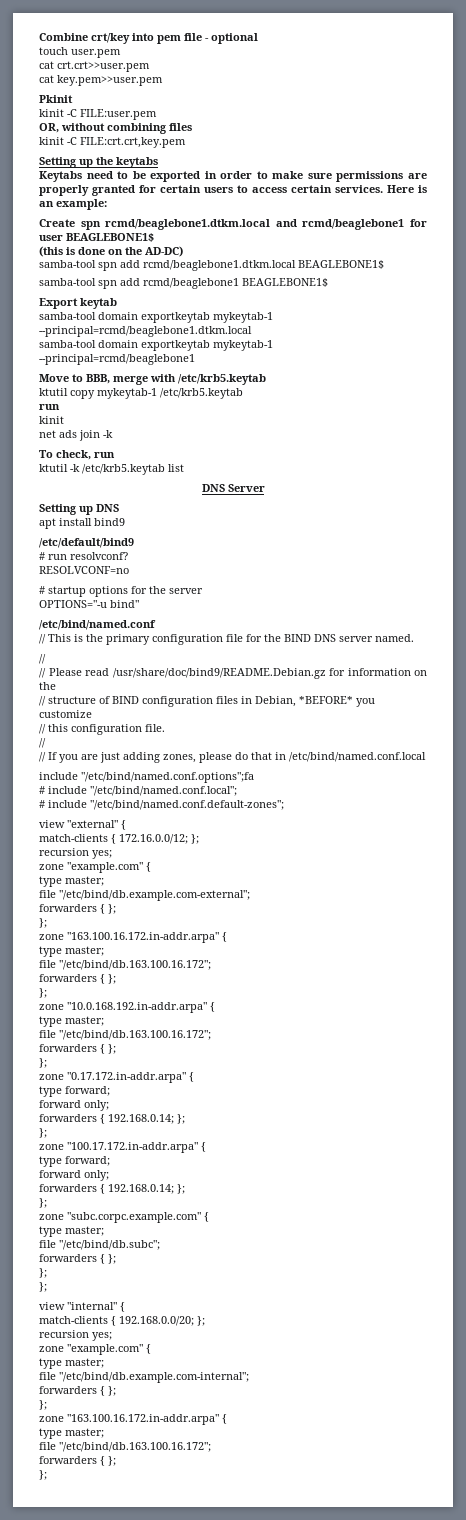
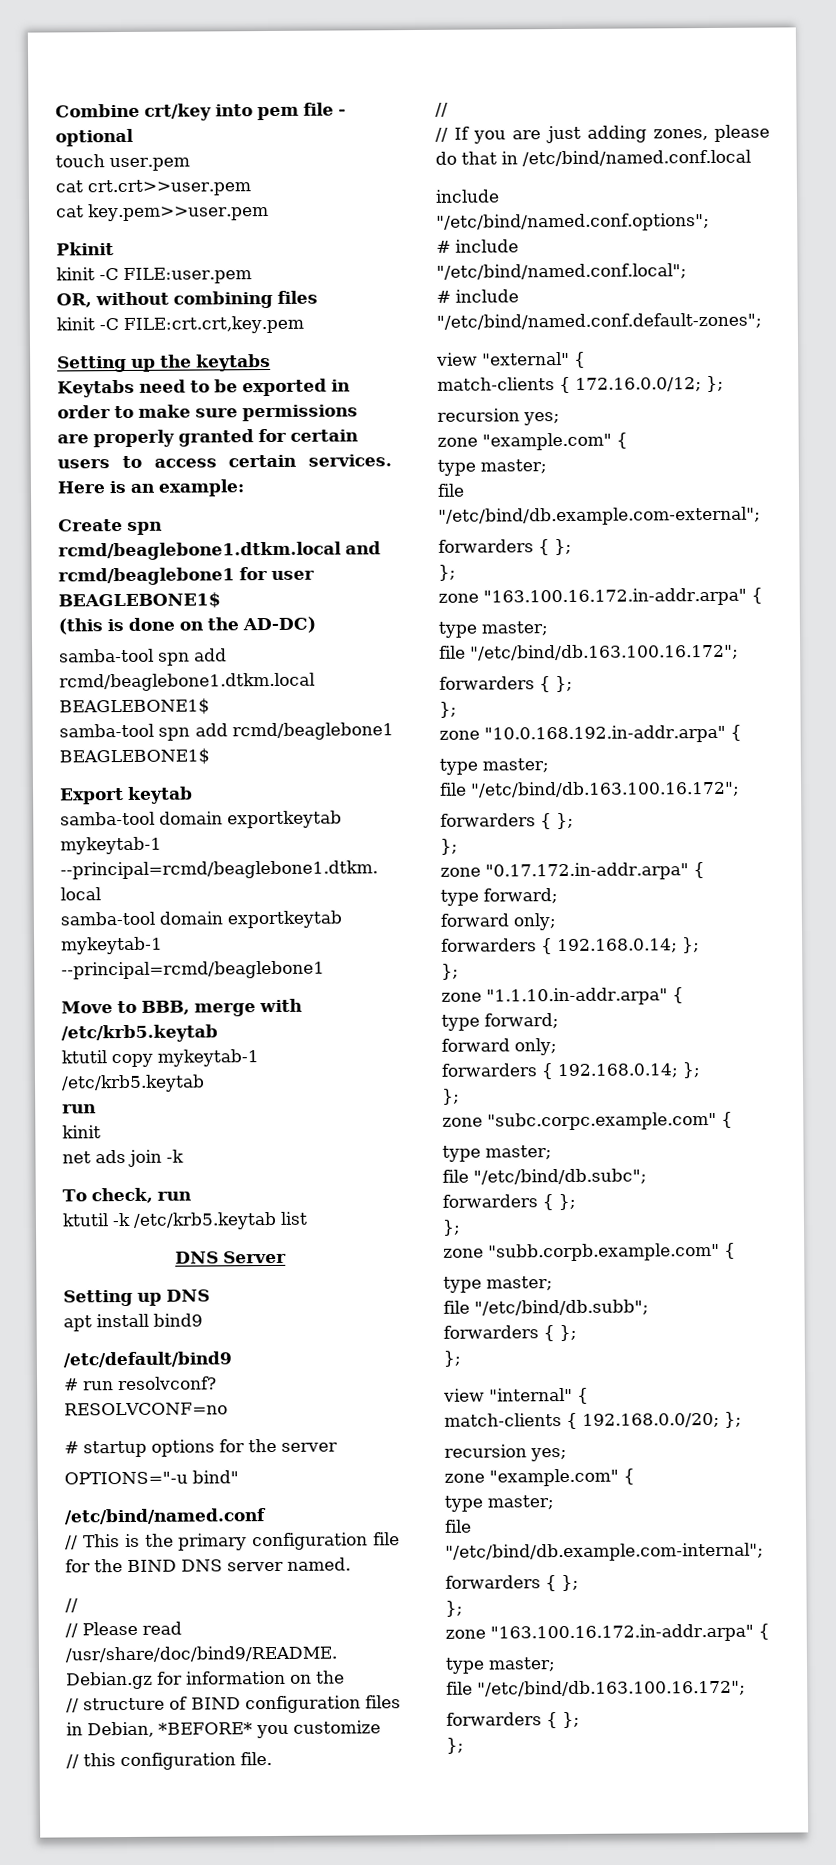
- include "/etc/bind/named.conf.options";fa
+ include "/etc/bind/named.conf.options";
- zone "100.17.172.in-addr.arpa" {
+ zone "1.1.10.in-addr.arpa" {
+ zone "subb.corpb.example.com" {
+ type master;
+ file "/etc/bind/db.subb";
+ forwarders { };

